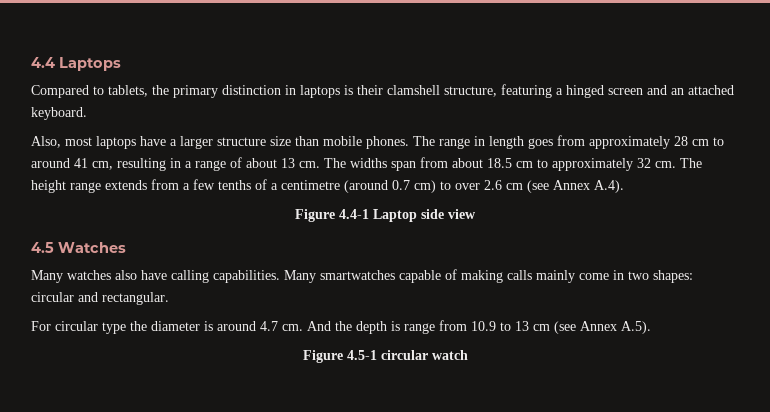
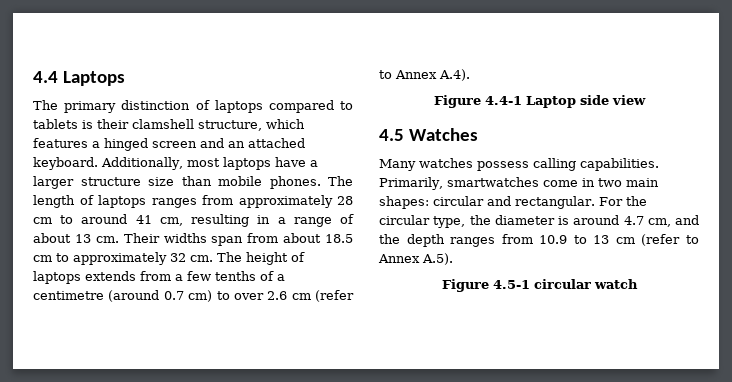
- Compared to tablets, the primary distinction in laptops is their clamshell structure, featuring a hinged screen and an attached keyboard.
- Also, most laptops have a larger structure size than mobile phones.
+ The primary distinction of laptops compared to tablets is their clamshell structure, which features a hinged screen and an attached keyboard. Additionally, most laptops have a larger structure size than mobile phones.
- The range in length goes from approximately 28 cm to around 41 cm, resulting in a range of about 13 cm.
+ The length of laptops ranges from approximately 28 cm to around 41 cm, resulting in a range of about 13 cm.
- The widths span from about 18.5 cm to approximately 32 cm.
+ Their widths span from about 18.5 cm to approximately 32 cm.
- The height range extends from a few tenths of a centimetre (around 0.7 cm) to over 2.6 cm (see Annex A.4).
+ The height of laptops extends from a few tenths of a centimetre (around 0.7 cm) to over 2.6 cm (refer to Annex A.4).
- Many watches also have calling capabilities. Many smartwatches capable of making calls mainly come in two shapes: circular and rectangular.
- For circular type the diameter is around 4.7 cm. And the depth is range from 10.9 to 13 cm (see Annex A.5).
+ Many watches possess calling capabilities. Primarily, smartwatches come in two main shapes: circular and rectangular. For the circular type, the diameter is around 4.7 cm, and the depth ranges from 10.9 to 13 cm (refer to Annex A.5).

